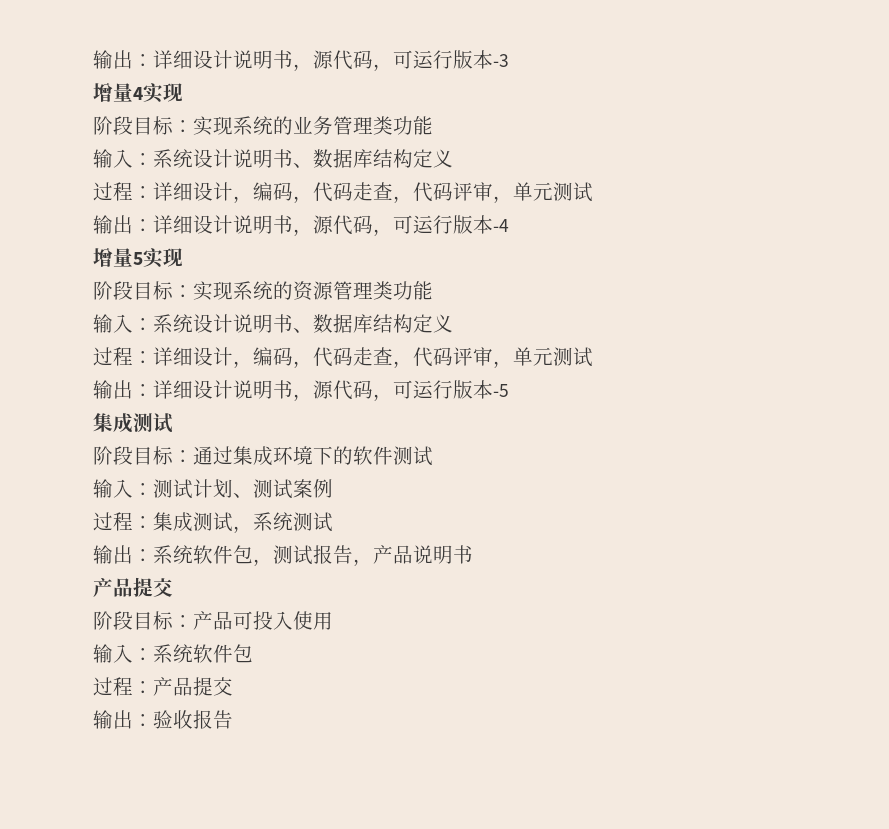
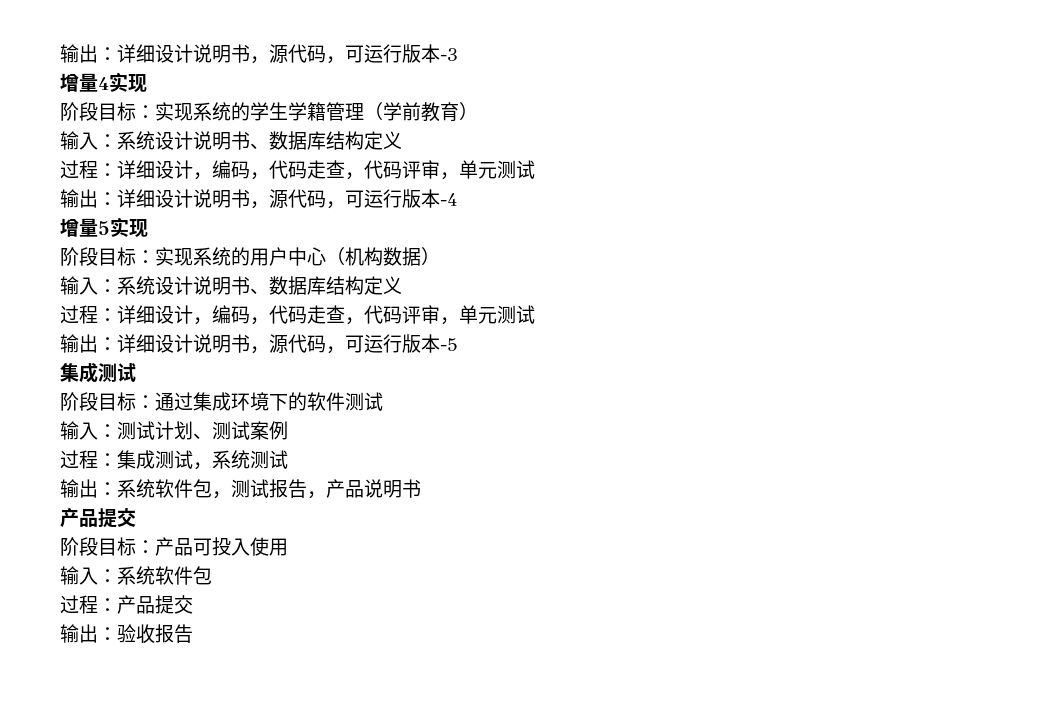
- 阶段目标：实现系统的业务管理类功能
+ 阶段目标：实现系统的学生学籍管理（学前教育）
- 阶段目标：实现系统的资源管理类功能
+ 阶段目标：实现系统的用户中心（机构数据）

